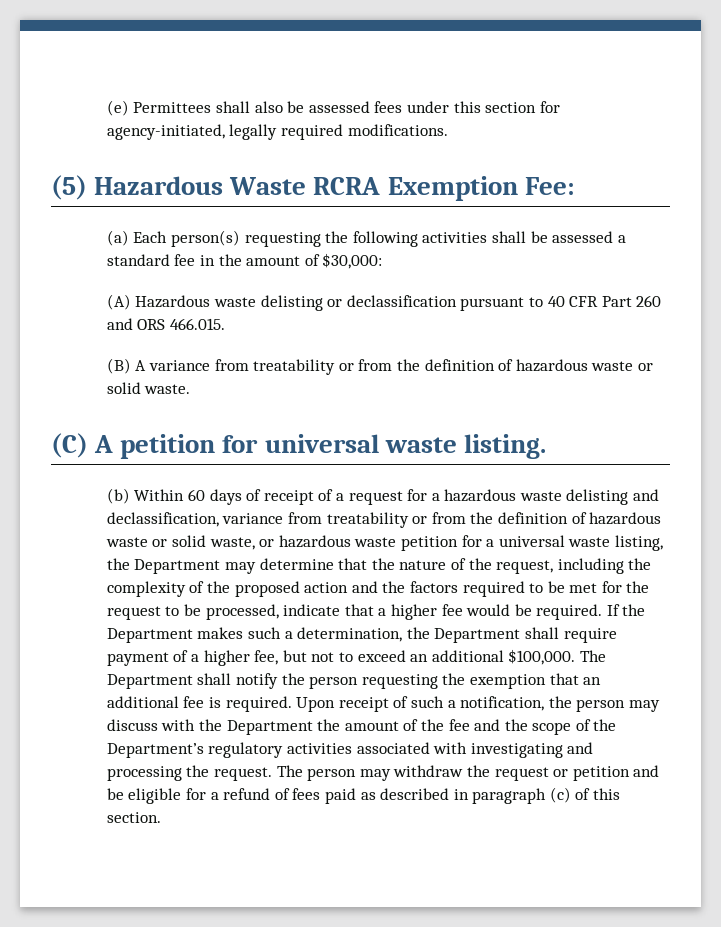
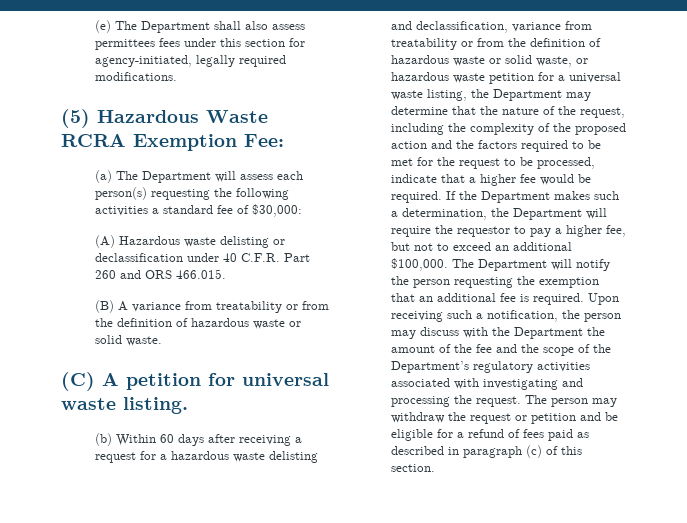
- (e) Permittees shall also be assessed fees under this section for agency-initiated, legally required modifications.
+ (e) The Department shall also assess permittees fees under this section for agency-initiated, legally required modifications.
- (a) Each person(s) requesting the following activities shall be assessed a standard fee in the amount of $30,000:
+ (a) The Department will assess each person(s) requesting the following activities a standard fee of $30,000:
- (A) Hazardous waste delisting or declassification pursuant to 40 CFR Part 260 and ORS 466.015.
+ (A) Hazardous waste delisting or declassification under 40 C.F.R. Part 260 and ORS 466.015.
- (b) Within 60 days of receipt of a request for a hazardous waste delisting and declassification, variance from treatability or from the definition of hazardous waste or solid waste, or hazardous waste petition for a universal waste listing, the Department may determine that the nature of the request, including the complexity of the proposed action and the factors required to be met for the request to be processed, indicate that a higher fee would be required.
+ (b) Within 60 days after receiving a request for a hazardous waste delisting and declassification, variance from treatability or from the definition of hazardous waste or solid waste, or hazardous waste petition for a universal waste listing, the Department may determine that the nature of the request, including the complexity of the proposed action and the factors required to be met for the request to be processed, indicate that a higher fee would be required.
- If the Department makes such a determination, the Department shall require payment of a higher fee, but not to exceed an additional $100,000.
+ If the Department makes such a determination, the Department will require the requestor to pay a higher fee, but not to exceed an additional $100,000.
- The Department shall notify the person requesting the exemption that an additional fee is required.
+ The Department will notify the person requesting the exemption that an additional fee is required.
- Upon receipt of such a notification, the person may discuss with the Department the amount of the fee and the scope of the Department’s regulatory activities associated with investigating and processing the request.
+ Upon receiving such a notification, the person may discuss with the Department the amount of the fee and the scope of the Department’s regulatory activities associated with investigating and processing the request.

